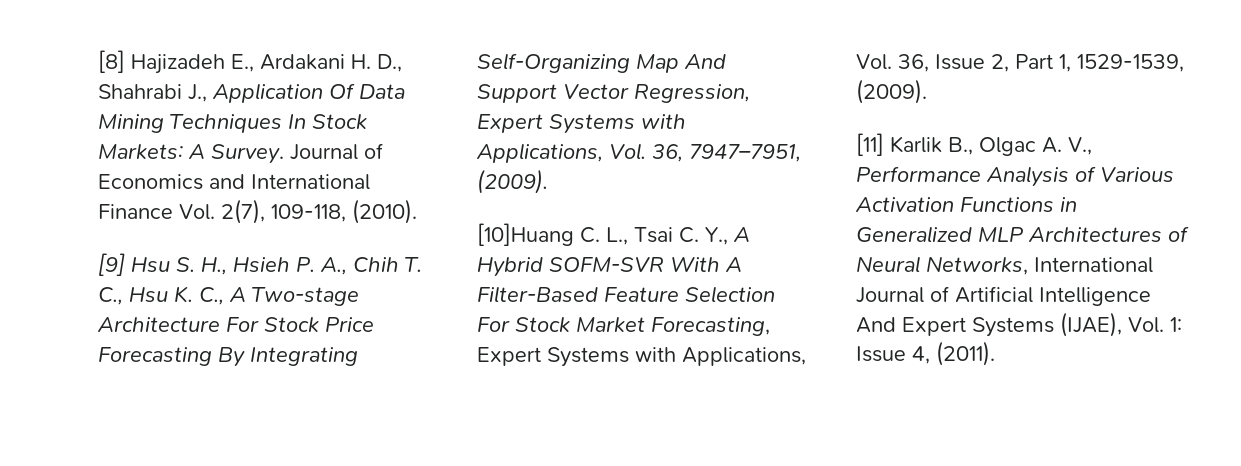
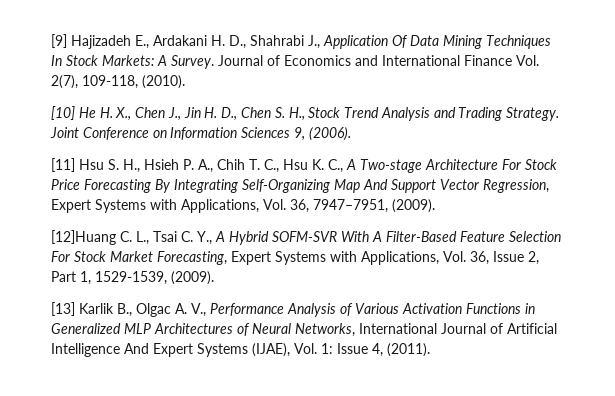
- [8] Hajizadeh E., Ardakani H. D., Shahrabi J., Application Of Data Mining Techniques In Stock Markets: A Survey.
+ [9] Hajizadeh E., Ardakani H. D., Shahrabi J., Application Of Data Mining Techniques In Stock Markets: A Survey.
- [9] Hsu S. H., Hsieh P. A., Chih T. C., Hsu K. C., A Two-stage Architecture For Stock Price Forecasting By Integrating Self-Organizing Map And Support Vector Regression, Expert Systems with Applications, Vol. 36, 7947–7951, (2009).
+ [10] He H. X., Chen J., Jin H. D., Chen S. H., Stock Trend Analysis and Trading Strategy. Joint Conference on Information Sciences 9, (2006).
+ [11] Hsu S. H., Hsieh P. A., Chih T. C., Hsu K. C., A Two-stage Architecture For Stock Price Forecasting By Integrating Self-Organizing Map And Support Vector Regression, Expert Systems with Applications, Vol. 36, 7947–7951, (2009).
- [10]Huang C. L., Tsai C. Y., A Hybrid SOFM-SVR With A Filter-Based Feature Selection For Stock Market Forecasting, Expert Systems with Applications, Vol. 36, Issue 2, Part 1, 1529-1539, (2009).
+ [12]Huang C. L., Tsai C. Y., A Hybrid SOFM-SVR With A Filter-Based Feature Selection For Stock Market Forecasting, Expert Systems with Applications, Vol. 36, Issue 2, Part 1, 1529-1539, (2009).
- [11] Karlik B., Olgac A. V., Performance Analysis of Various Activation Functions in Generalized MLP Architectures of Neural Networks, International Journal of Artificial Intelligence And Expert Systems (IJAE), Vol. 1: Issue 4, (2011).
+ [13] Karlik B., Olgac A. V., Performance Analysis of Various Activation Functions in Generalized MLP Architectures of Neural Networks, International Journal of Artificial Intelligence And Expert Systems (IJAE), Vol. 1: Issue 4, (2011).

